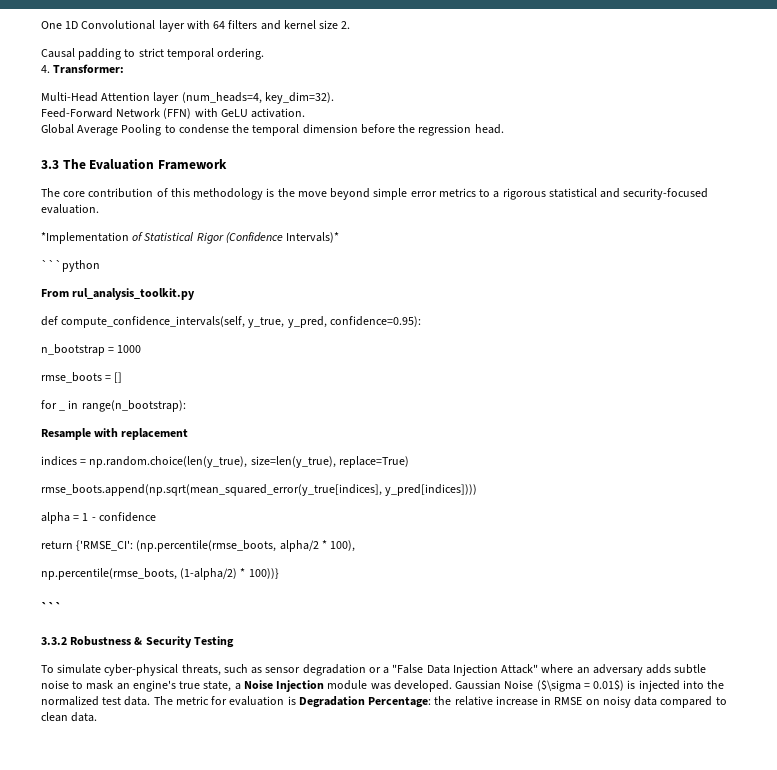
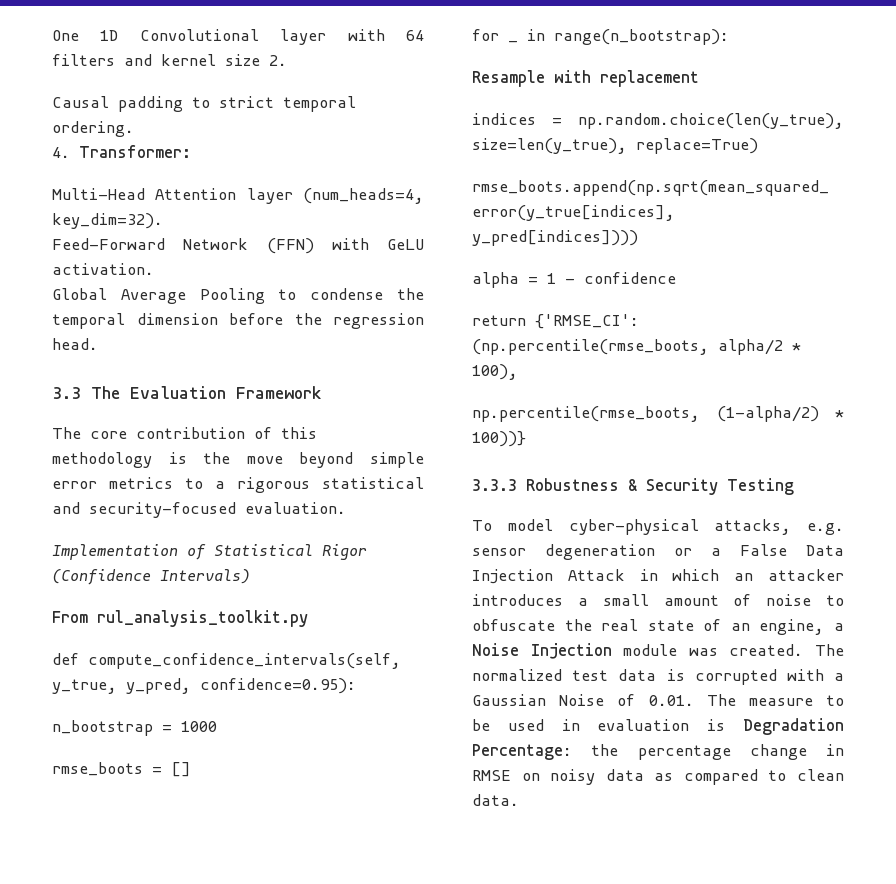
- *Implementation of Statistical Rigor (Confidence Intervals)*
- ```python
+ Implementation of Statistical Rigor (Confidence Intervals)
- ```
- 3.3.2 Robustness & Security Testing
+ 3.3.3 Robustness & Security Testing
- To simulate cyber-physical threats, such as sensor degradation or a "False Data Injection Attack" where an adversary adds subtle noise to mask an engine's true state, a Noise Injection module was developed. Gaussian Noise ($\sigma = 0.01$) is injected into the normalized test data. The metric for evaluation is Degradation Percentage: the relative increase in RMSE on noisy data compared to clean data.
+ To model cyber-physical attacks, e.g. sensor degeneration or a False Data Injection Attack in which an attacker introduces a small amount of noise to obfuscate the real state of an engine, a Noise Injection module was created. The normalized test data is corrupted with a Gaussian Noise of 0.01. The measure to be used in evaluation is Degradation Percentage: the percentage change in RMSE on noisy data as compared to clean data.

